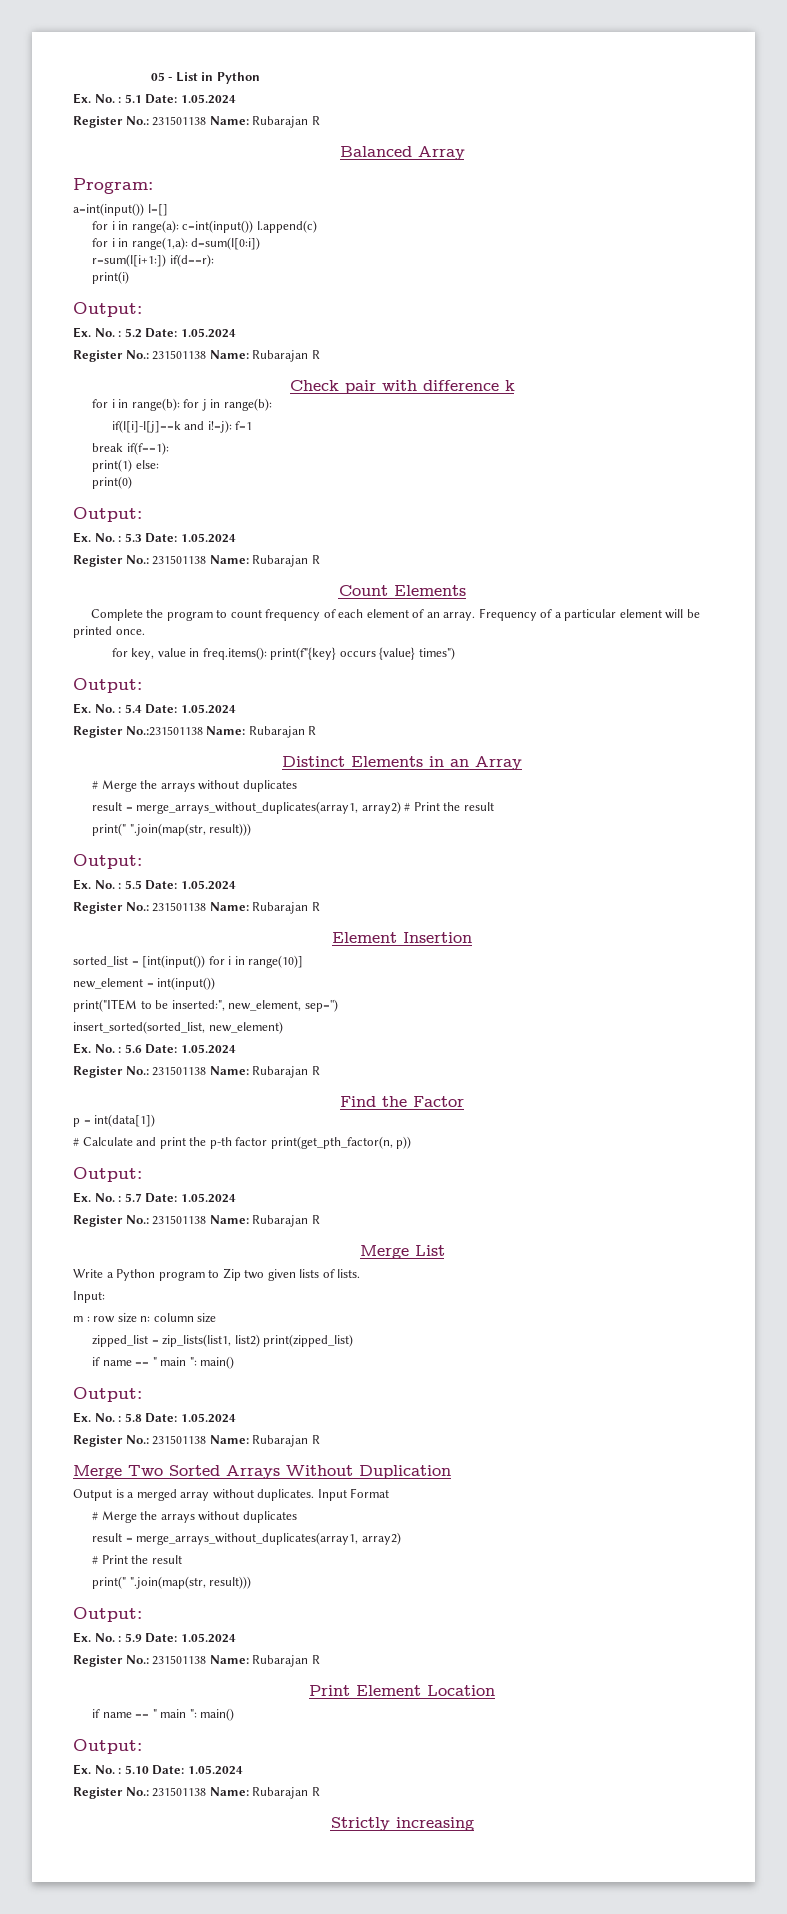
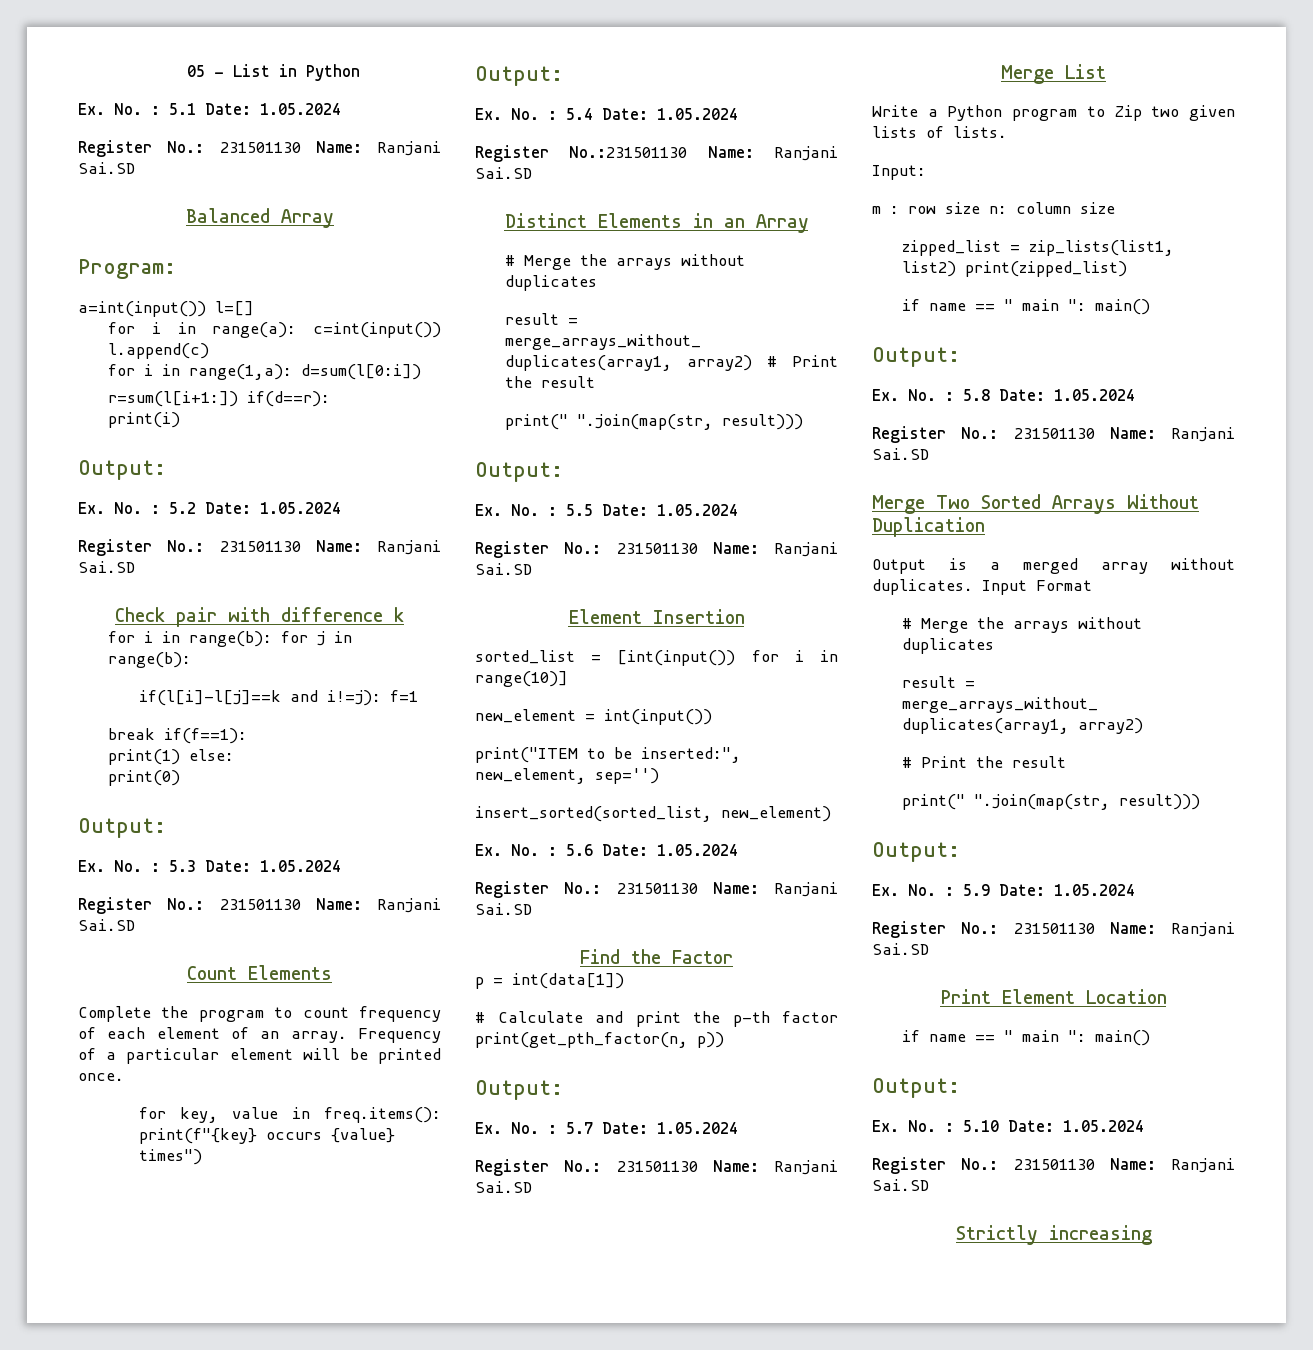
  Ex. No. : 5.1 Date: 1.05.2024
- Register No.: 231501138 Name: Rubarajan R
+ Register No.: 231501130 Name: Ranjani Sai.SD
  Ex. No. : 5.2 Date: 1.05.2024
- Register No.: 231501138 Name: Rubarajan R
+ Register No.: 231501130 Name: Ranjani Sai.SD
  Ex. No. : 5.3 Date: 1.05.2024
- Register No.: 231501138 Name: Rubarajan R
+ Register No.: 231501130 Name: Ranjani Sai.SD
- Register No.:231501138 Name: Rubarajan R
+ Register No.:231501130 Name: Ranjani Sai.SD
  Ex. No. : 5.5 Date: 1.05.2024
- Register No.: 231501138 Name: Rubarajan R
+ Register No.: 231501130 Name: Ranjani Sai.SD
  Ex. No. : 5.6 Date: 1.05.2024
- Register No.: 231501138 Name: Rubarajan R
+ Register No.: 231501130 Name: Ranjani Sai.SD
  Ex. No. : 5.7 Date: 1.05.2024
- Register No.: 231501138 Name: Rubarajan R
+ Register No.: 231501130 Name: Ranjani Sai.SD
  Ex. No. : 5.8 Date: 1.05.2024
- Register No.: 231501138 Name: Rubarajan R
+ Register No.: 231501130 Name: Ranjani Sai.SD
  Ex. No. : 5.9 Date: 1.05.2024
- Register No.: 231501138 Name: Rubarajan R
+ Register No.: 231501130 Name: Ranjani Sai.SD
  Ex. No. : 5.10 Date: 1.05.2024
- Register No.: 231501138 Name: Rubarajan R
+ Register No.: 231501130 Name: Ranjani Sai.SD

